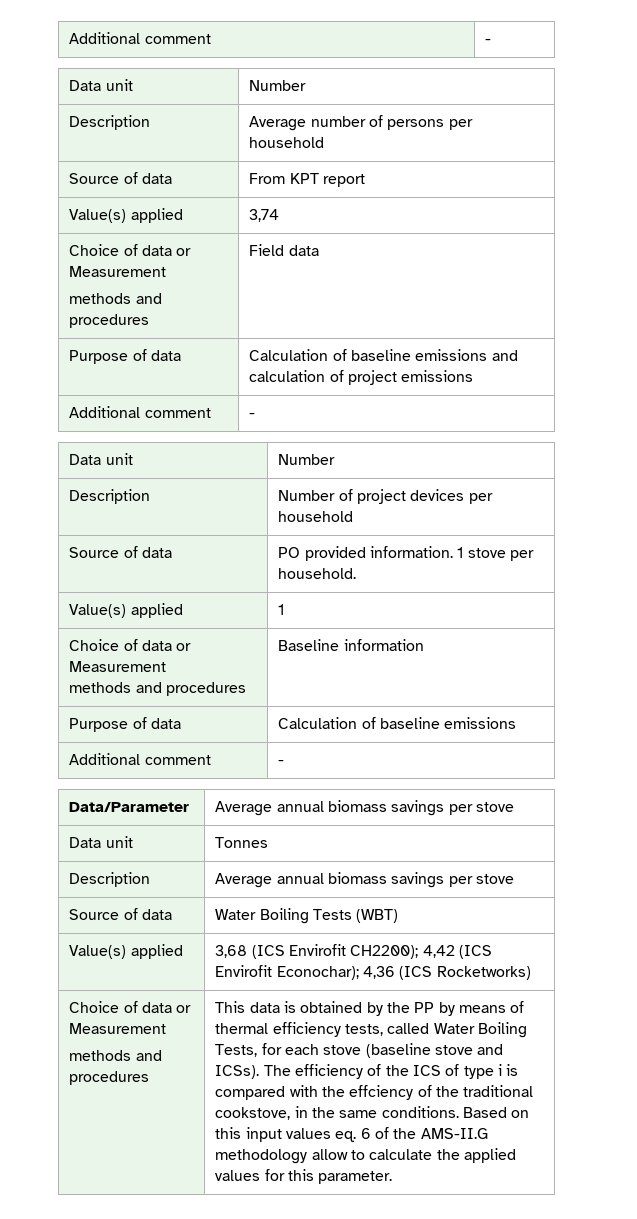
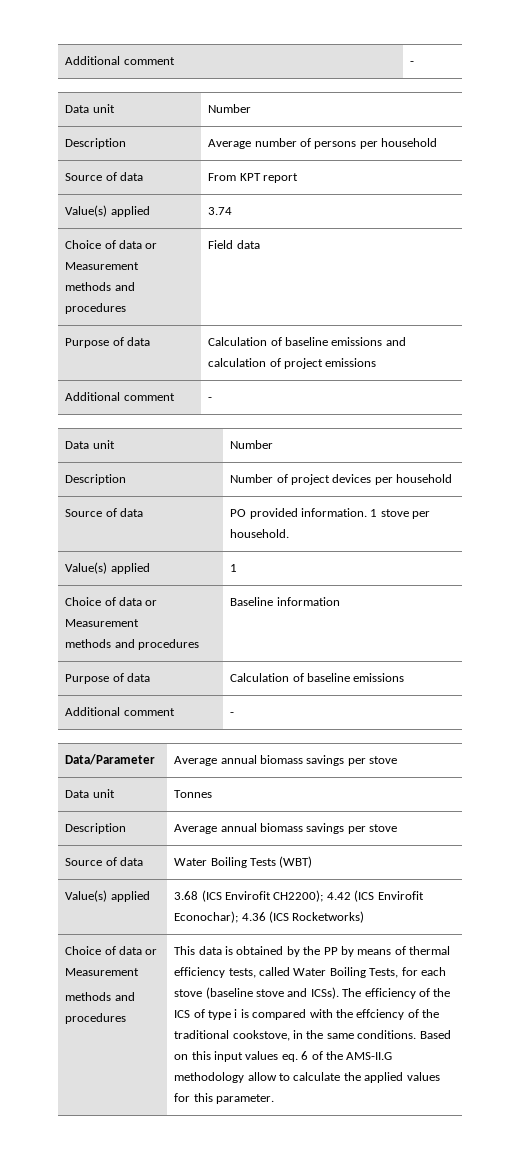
- Value(s) applied | 3,74
+ Value(s) applied | 3.74
- Value(s) applied | 3,68 (ICS Envirofit CH2200); 4,42 (ICS Envirofit Econochar); 4,36 (ICS Rocketworks)
+ Value(s) applied | 3.68 (ICS Envirofit CH2200); 4.42 (ICS Envirofit Econochar); 4.36 (ICS Rocketworks)

